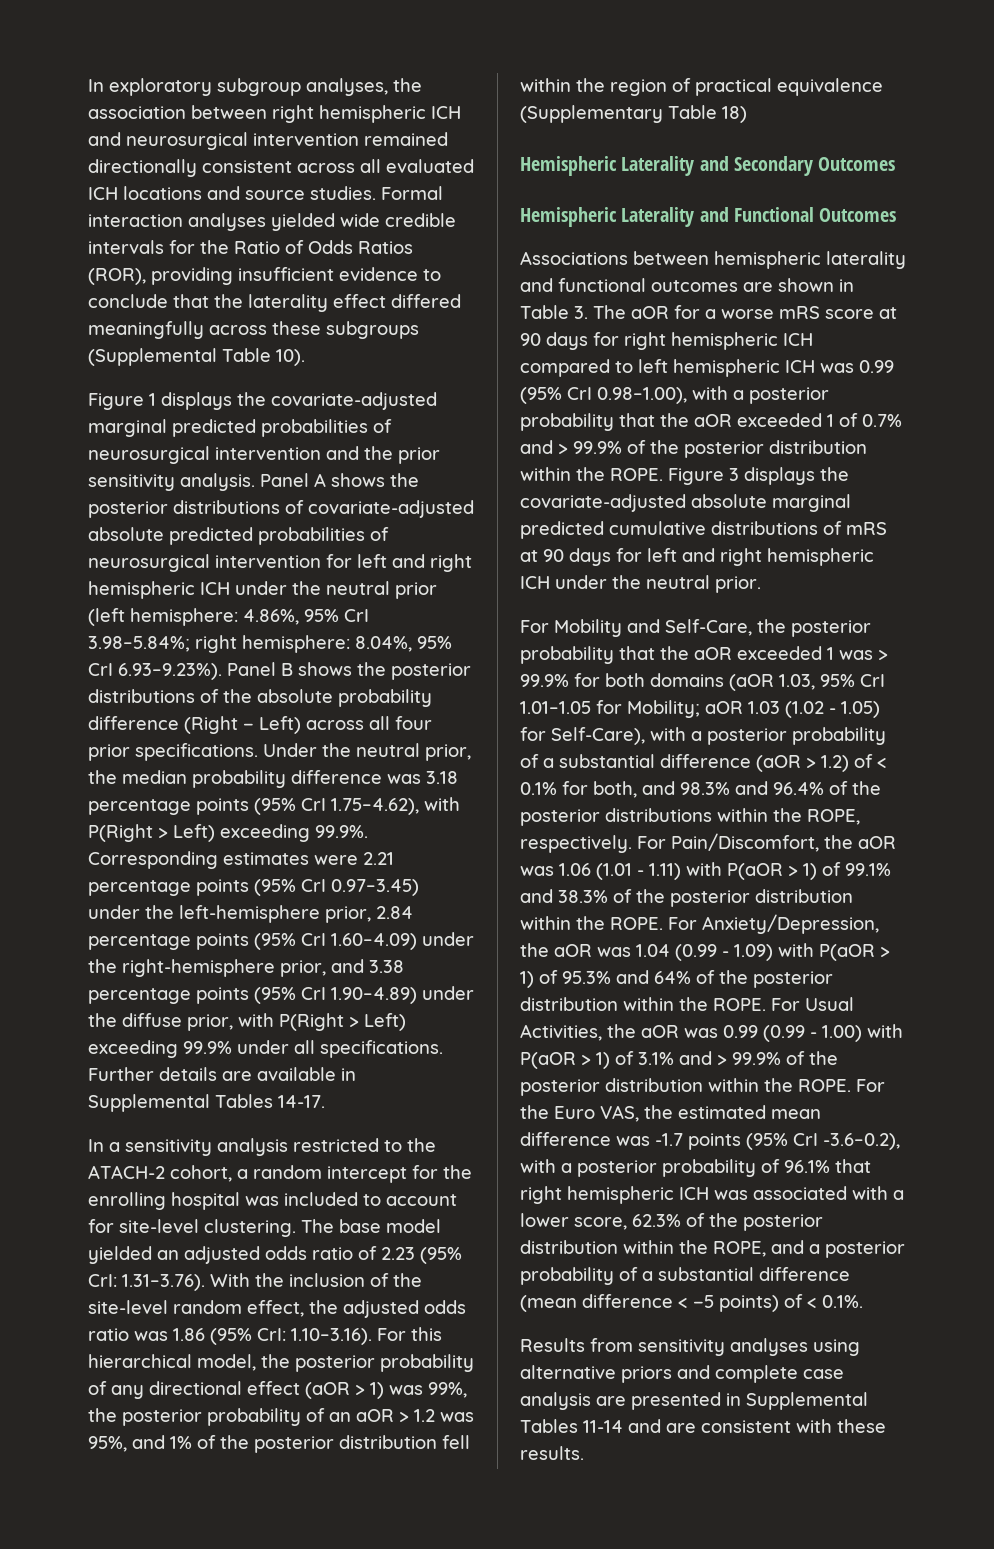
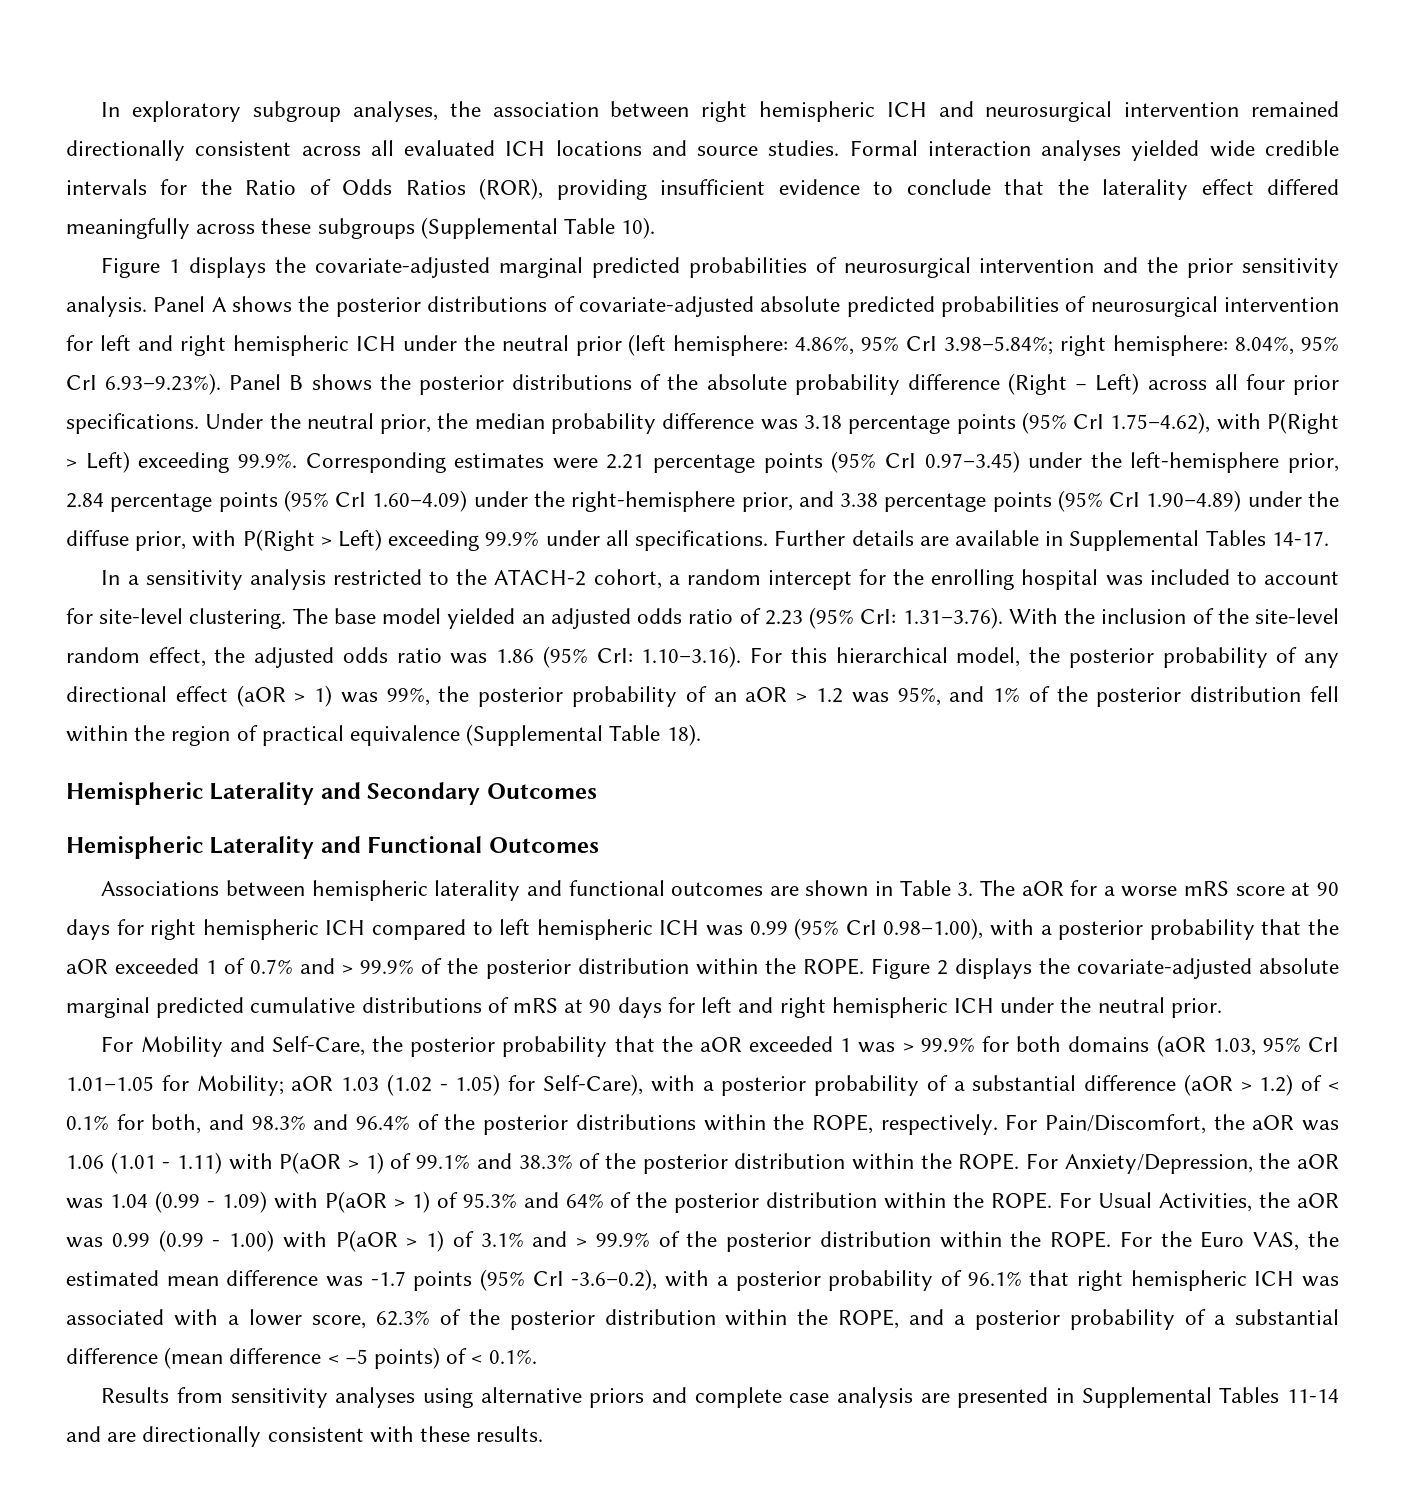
- 1.10–3.16). For this hierarchical model, the posterior probability of any directional effect (aOR > 1) was 99%, the posterior probability of an aOR > 1.2 was 95%, and 1% of the posterior distribution fell within the region of practical equivalence (Supplementary Table 18)
+ 1.10–3.16). For this hierarchical model, the posterior probability of any directional effect (aOR > 1) was 99%, the posterior probability of an aOR > 1.2 was 95%, and 1% of the posterior distribution fell within the region of practical equivalence (Supplemental Table 18).
- Figure 3 displays the covariate-adjusted absolute marginal predicted cumulative distributions of mRS at 90 days for left and right hemispheric ICH under the neutral prior.
+ Figure 2 displays the covariate-adjusted absolute marginal predicted cumulative distributions of mRS at 90 days for left and right hemispheric ICH under the neutral prior.
- Results from sensitivity analyses using alternative priors and complete case analysis are presented in Supplemental Tables 11-14 and are consistent with these results.
+ Results from sensitivity analyses using alternative priors and complete case analysis are presented in Supplemental Tables 11-14 and are directionally consistent with these results.

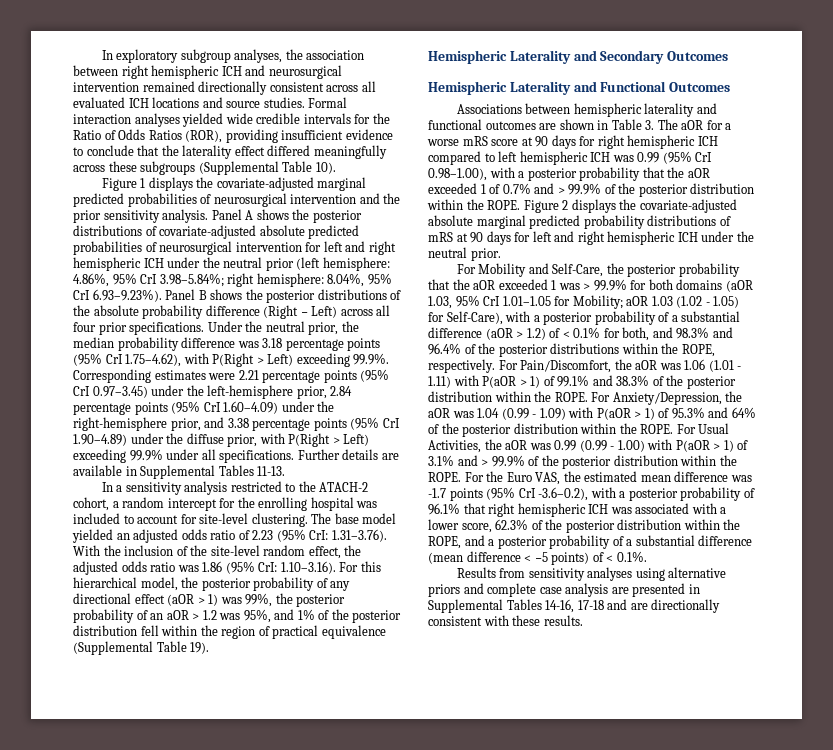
- Further details are available in Supplemental Tables 14-17.
+ Further details are available in Supplemental Tables 11-13.
- 1.10–3.16). For this hierarchical model, the posterior probability of any directional effect (aOR > 1) was 99%, the posterior probability of an aOR > 1.2 was 95%, and 1% of the posterior distribution fell within the region of practical equivalence (Supplemental Table 18).
+ 1.10–3.16). For this hierarchical model, the posterior probability of any directional effect (aOR > 1) was 99%, the posterior probability of an aOR > 1.2 was 95%, and 1% of the posterior distribution fell within the region of practical equivalence (Supplemental Table 19).
- Figure 2 displays the covariate-adjusted absolute marginal predicted cumulative distributions of mRS at 90 days for left and right hemispheric ICH under the neutral prior.
+ Figure 2 displays the covariate-adjusted absolute marginal predicted probability distributions of mRS at 90 days for left and right hemispheric ICH under the neutral prior.
- Results from sensitivity analyses using alternative priors and complete case analysis are presented in Supplemental Tables 11-14 and are directionally consistent with these results.
+ Results from sensitivity analyses using alternative priors and complete case analysis are presented in Supplemental Tables 14-16, 17-18 and are directionally consistent with these results.

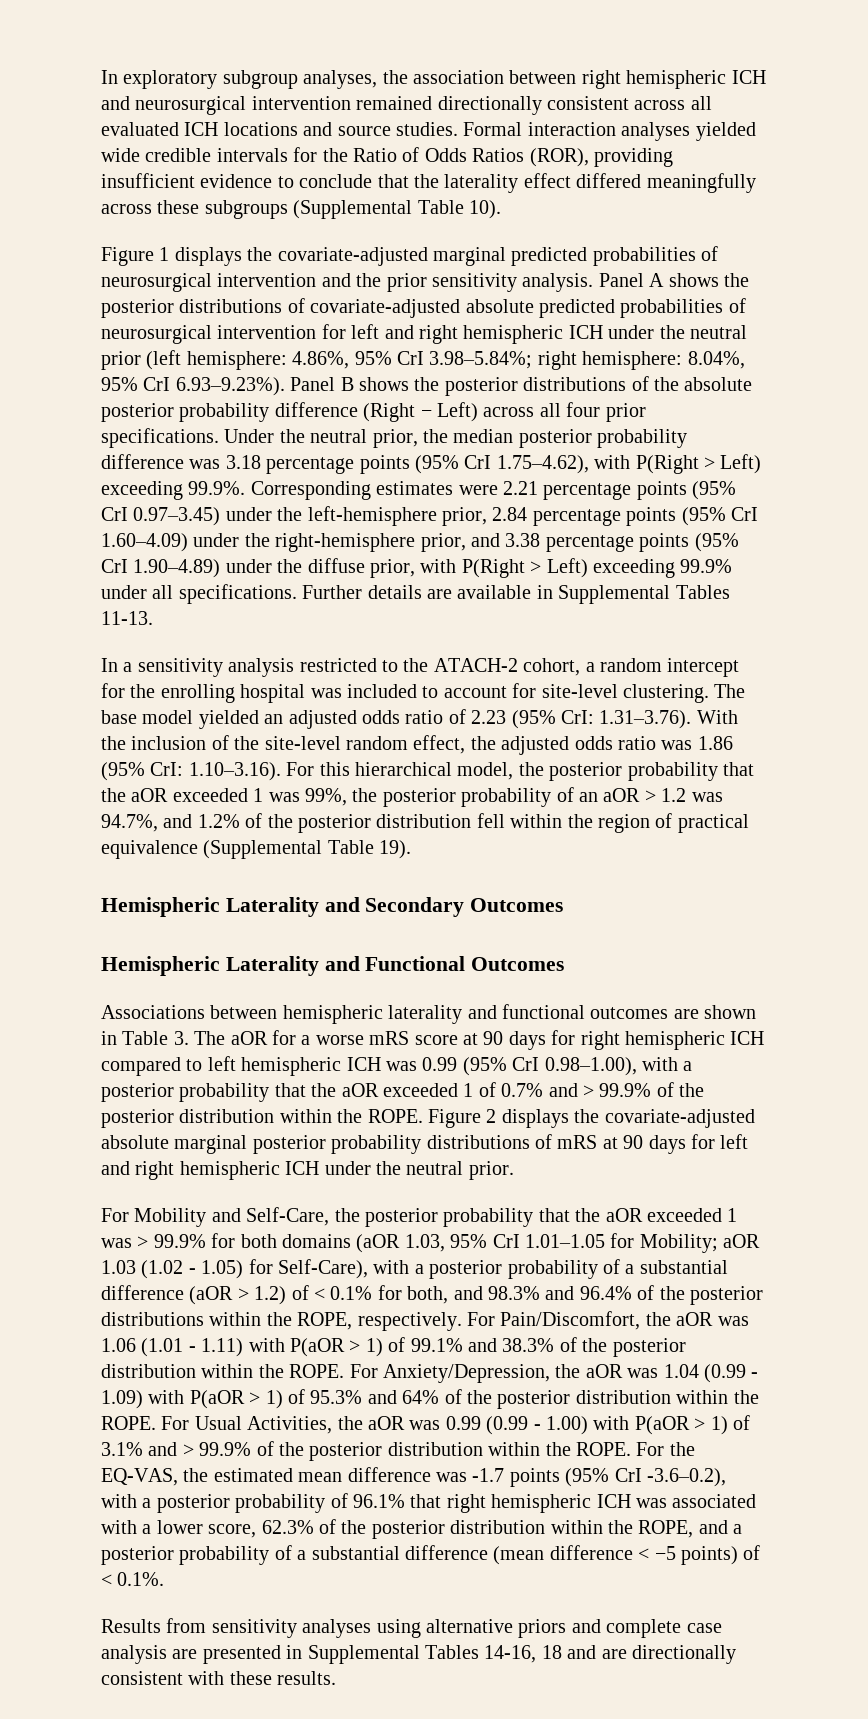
- Panel A shows the posterior distributions of covariate-adjusted absolute predicted probabilities of neurosurgical intervention for left and right hemispheric ICH under the neutral prior (left hemisphere: 4.86%, 95% CrI 3.98–5.84%; right hemisphere: 8.04%, 95% CrI 6.93–9.23%). Panel B shows the posterior distributions of the absolute probability difference (Right − Left) across all four prior specifications.
+ Panel A shows the posterior distributions of covariate-adjusted absolute predicted probabilities of neurosurgical intervention for left and right hemispheric ICH under the neutral prior (left hemisphere: 4.86%, 95% CrI 3.98–5.84%; right hemisphere: 8.04%, 95% CrI 6.93–9.23%). Panel B shows the posterior distributions of the absolute posterior probability difference (Right − Left) across all four prior specifications.
- Under the neutral prior, the median probability difference was 3.18 percentage points (95% CrI 1.75–4.62), with P(Right > Left) exceeding 99.9%. Corresponding estimates were 2.21 percentage points (95% CrI 0.97–3.45) under the left-hemisphere prior, 2.84 percentage points (95% CrI 1.60–4.09) under the right-hemisphere prior, and 3.38 percentage points (95% CrI 1.90–4.89) under the diffuse prior, with P(Right > Left) exceeding 99.9% under all specifications.
+ Under the neutral prior, the median posterior probability difference was 3.18 percentage points (95% CrI 1.75–4.62), with P(Right > Left) exceeding 99.9%. Corresponding estimates were 2.21 percentage points (95% CrI 0.97–3.45) under the left-hemisphere prior, 2.84 percentage points (95% CrI 1.60–4.09) under the right-hemisphere prior, and 3.38 percentage points (95% CrI 1.90–4.89) under the diffuse prior, with P(Right > Left) exceeding 99.9% under all specifications.
- 1.10–3.16). For this hierarchical model, the posterior probability of any directional effect (aOR > 1) was 99%, the posterior probability of an aOR > 1.2 was 95%, and 1% of the posterior distribution fell within the region of practical equivalence (Supplemental Table 19).
+ 1.10–3.16). For this hierarchical model, the posterior probability that the aOR exceeded 1 was 99%, the posterior probability of an aOR > 1.2 was 94.7%, and 1.2% of the posterior distribution fell within the region of practical equivalence (Supplemental Table 19).
- Figure 2 displays the covariate-adjusted absolute marginal predicted probability distributions of mRS at 90 days for left and right hemispheric ICH under the neutral prior.
+ Figure 2 displays the covariate-adjusted absolute marginal posterior probability distributions of mRS at 90 days for left and right hemispheric ICH under the neutral prior.
- For the Euro VAS, the estimated mean difference was -1.7 points (95% CrI -3.6–0.2), with a posterior probability of 96.1% that right hemispheric ICH was associated with a lower score, 62.3% of the posterior distribution within the ROPE, and a posterior probability of a substantial difference (mean difference < −5 points) of < 0.1%.
+ For the EQ-VAS, the estimated mean difference was -1.7 points (95% CrI -3.6–0.2), with a posterior probability of 96.1% that right hemispheric ICH was associated with a lower score, 62.3% of the posterior distribution within the ROPE, and a posterior probability of a substantial difference (mean difference < −5 points) of < 0.1%.
- Results from sensitivity analyses using alternative priors and complete case analysis are presented in Supplemental Tables 14-16, 17-18 and are directionally consistent with these results.
+ Results from sensitivity analyses using alternative priors and complete case analysis are presented in Supplemental Tables 14-16, 18 and are directionally consistent with these results.

